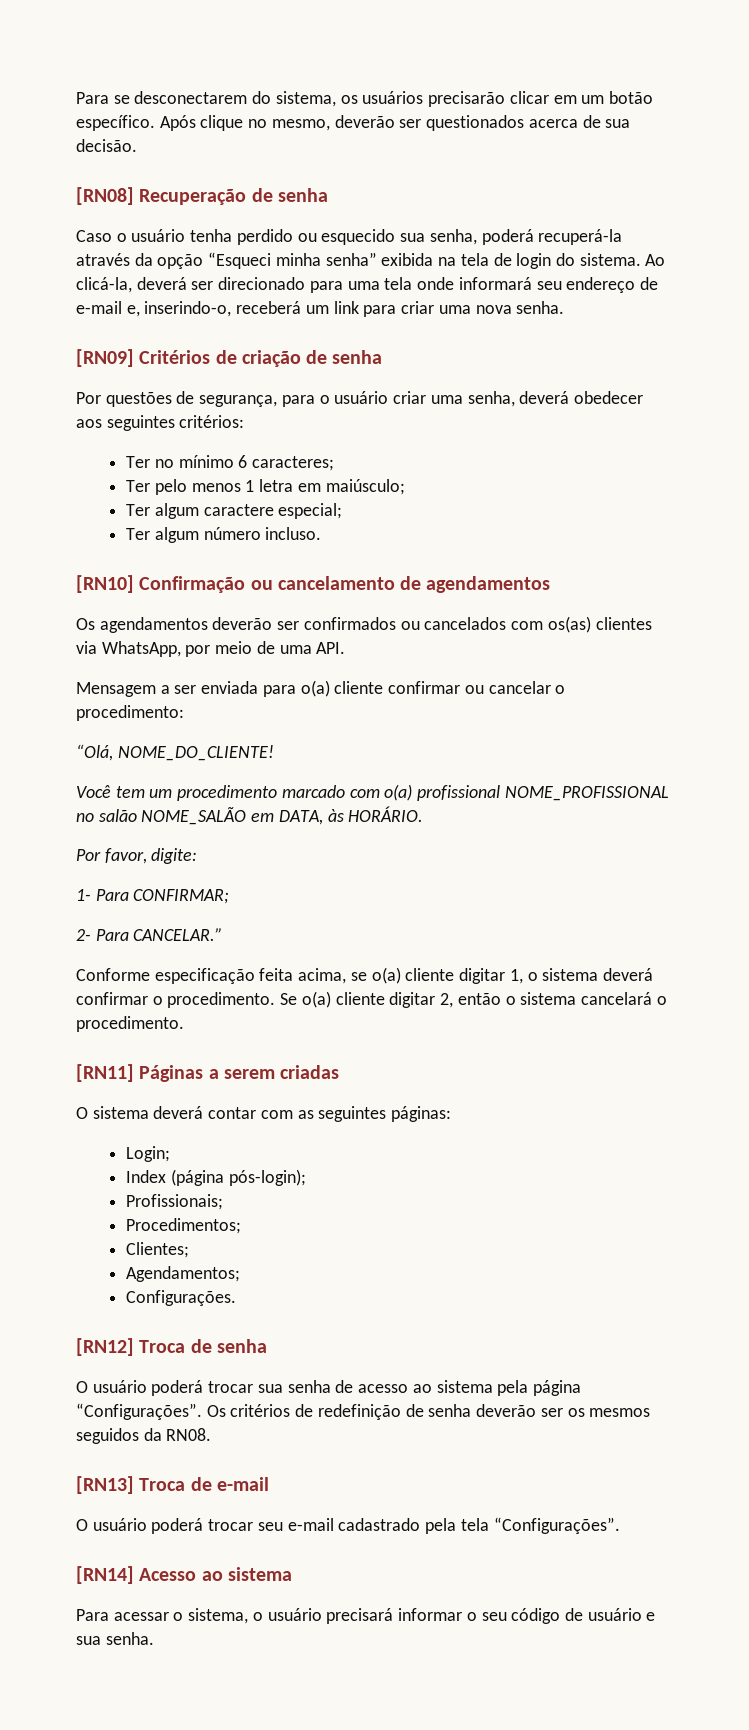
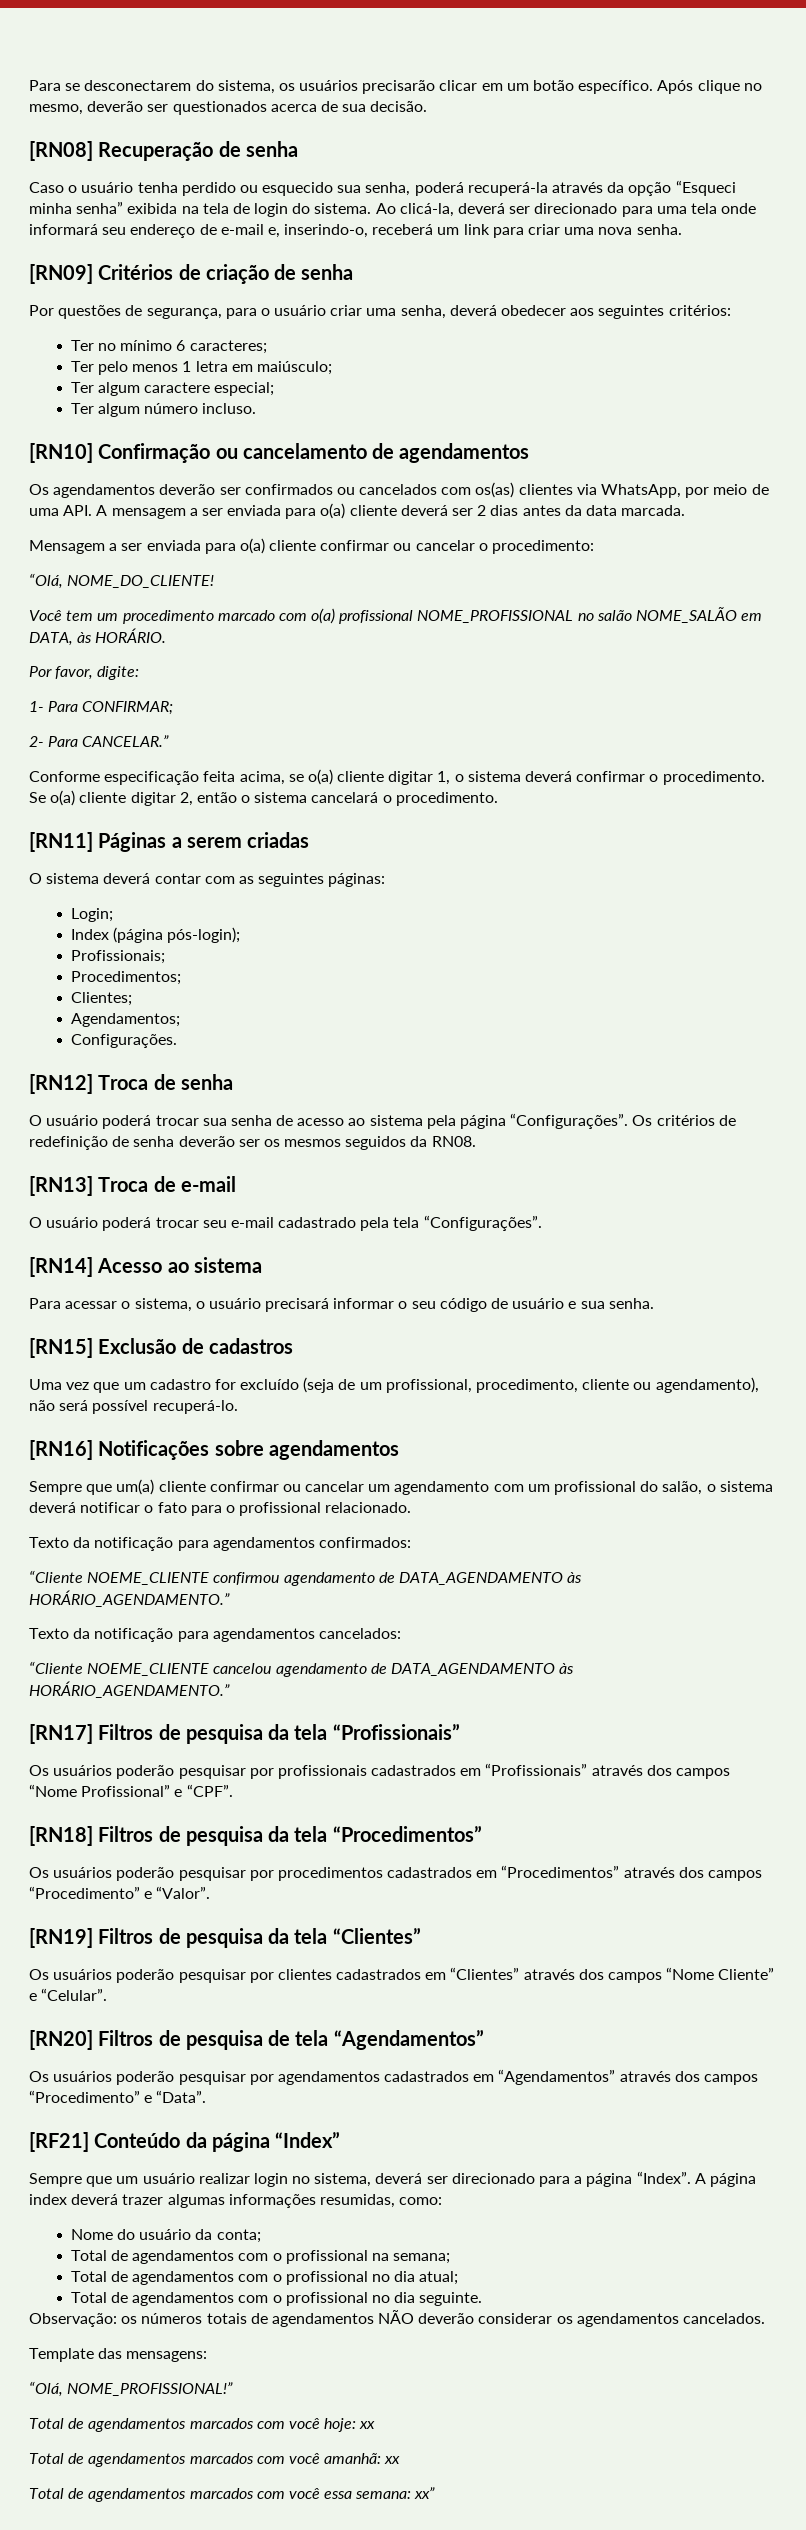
- Os agendamentos deverão ser confirmados ou cancelados com os(as) clientes via WhatsApp, por meio de uma API.
+ Os agendamentos deverão ser confirmados ou cancelados com os(as) clientes via WhatsApp, por meio de uma API. A mensagem a ser enviada para o(a) cliente deverá ser 2 dias antes da data marcada.
+ [RN15] Exclusão de cadastros
+ Uma vez que um cadastro for excluído (seja de um profissional, procedimento, cliente ou agendamento), não será possível recuperá-lo.
+ [RN16] Notificações sobre agendamentos
+ Sempre que um(a) cliente confirmar ou cancelar um agendamento com um profissional do salão, o sistema deverá notificar o fato para o profissional relacionado.
+ Texto da notificação para agendamentos confirmados:
+ “Cliente NOEME_CLIENTE confirmou agendamento de DATA_AGENDAMENTO às HORÁRIO_AGENDAMENTO.”
+ Texto da notificação para agendamentos cancelados:
+ “Cliente NOEME_CLIENTE cancelou agendamento de DATA_AGENDAMENTO às HORÁRIO_AGENDAMENTO.”
+ [RN17] Filtros de pesquisa da tela “Profissionais”
+ Os usuários poderão pesquisar por profissionais cadastrados em “Profissionais” através dos campos “Nome Profissional” e “CPF”.
+ [RN18] Filtros de pesquisa da tela “Procedimentos”
+ Os usuários poderão pesquisar por procedimentos cadastrados em “Procedimentos” através dos campos “Procedimento” e “Valor”.
+ [RN19] Filtros de pesquisa da tela “Clientes”
+ Os usuários poderão pesquisar por clientes cadastrados em “Clientes” através dos campos “Nome Cliente” e “Celular”.
+ [RN20] Filtros de pesquisa de tela “Agendamentos”
+ Os usuários poderão pesquisar por agendamentos cadastrados em “Agendamentos” através dos campos “Procedimento” e “Data”.
+ [RF21] Conteúdo da página “Index”
+ Sempre que um usuário realizar login no sistema, deverá ser direcionado para a página “Index”. A página index deverá trazer algumas informações resumidas, como:
+ Nome do usuário da conta;
+ Total de agendamentos com o profissional na semana;
+ Total de agendamentos com o profissional no dia atual;
+ Total de agendamentos com o profissional no dia seguinte.
+ Observação: os números totais de agendamentos NÃO deverão considerar os agendamentos cancelados.
+ Template das mensagens:
+ “Olá, NOME_PROFISSIONAL!”
+ Total de agendamentos marcados com você hoje: xx
+ Total de agendamentos marcados com você amanhã: xx
+ Total de agendamentos marcados com você essa semana: xx”

